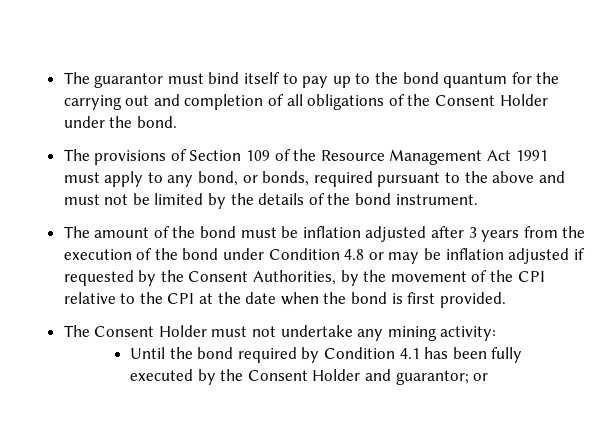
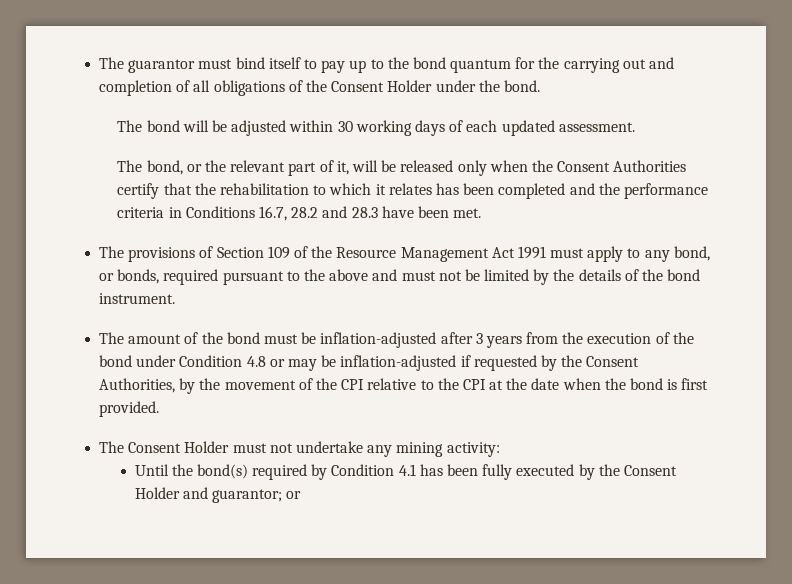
+ The bond will be adjusted within 30 working days of each updated assessment.
+ The bond, or the relevant part of it, will be released only when the Consent Authorities certify that the rehabilitation to which it relates has been completed and the performance criteria in Conditions 16.7, 28.2 and 28.3 have been met.
- The amount of the bond must be inflation adjusted after 3 years from the execution of the bond under Condition 4.8 or may be inflation adjusted if requested by the Consent Authorities, by the movement of the CPI relative to the CPI at the date when the bond is first provided.
+ The amount of the bond must be inflation-adjusted after 3 years from the execution of the bond under Condition 4.8 or may be inflation-adjusted if requested by the Consent Authorities, by the movement of the CPI relative to the CPI at the date when the bond is first provided.
- Until the bond required by Condition 4.1 has been fully executed by the Consent Holder and guarantor; or
+ Until the bond(s) required by Condition 4.1 has been fully executed by the Consent Holder and guarantor; or

